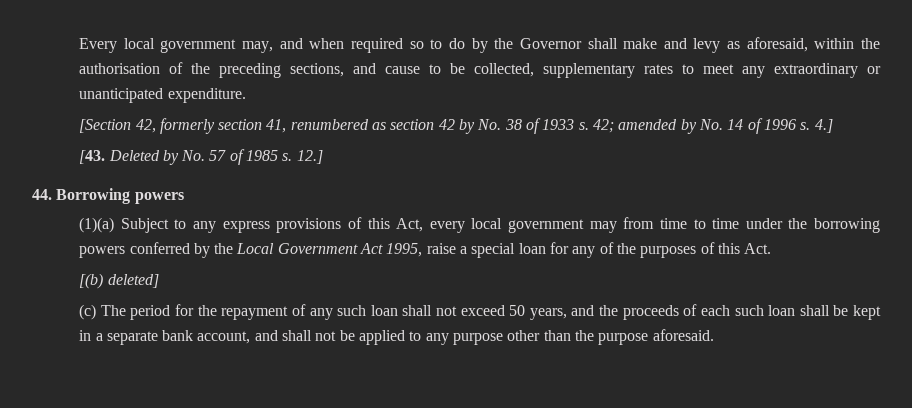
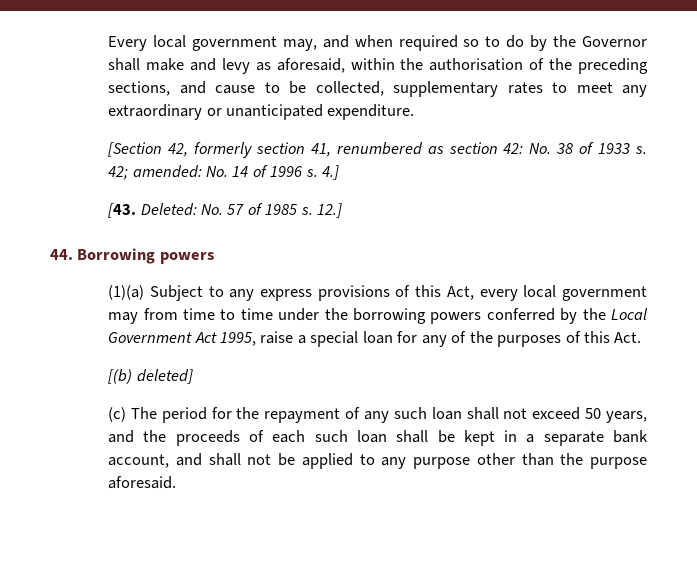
- [Section 42, formerly section 41, renumbered as section 42 by No. 38 of 1933 s.
+ [Section 42, formerly section 41, renumbered as section 42: No. 38 of 1933 s.
- 42; amended by No. 14 of 1996 s.
+ 42; amended: No. 14 of 1996 s.
- [43. Deleted by No. 57 of 1985 s.
+ [43. Deleted: No. 57 of 1985 s.

